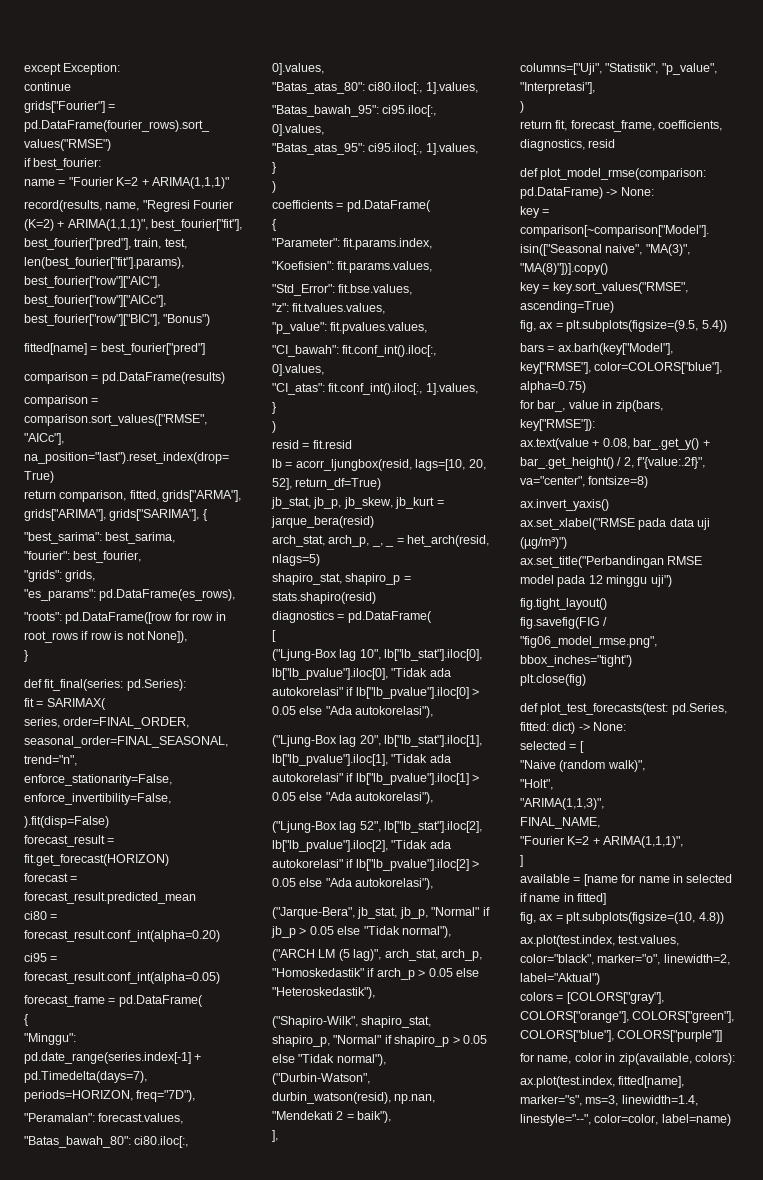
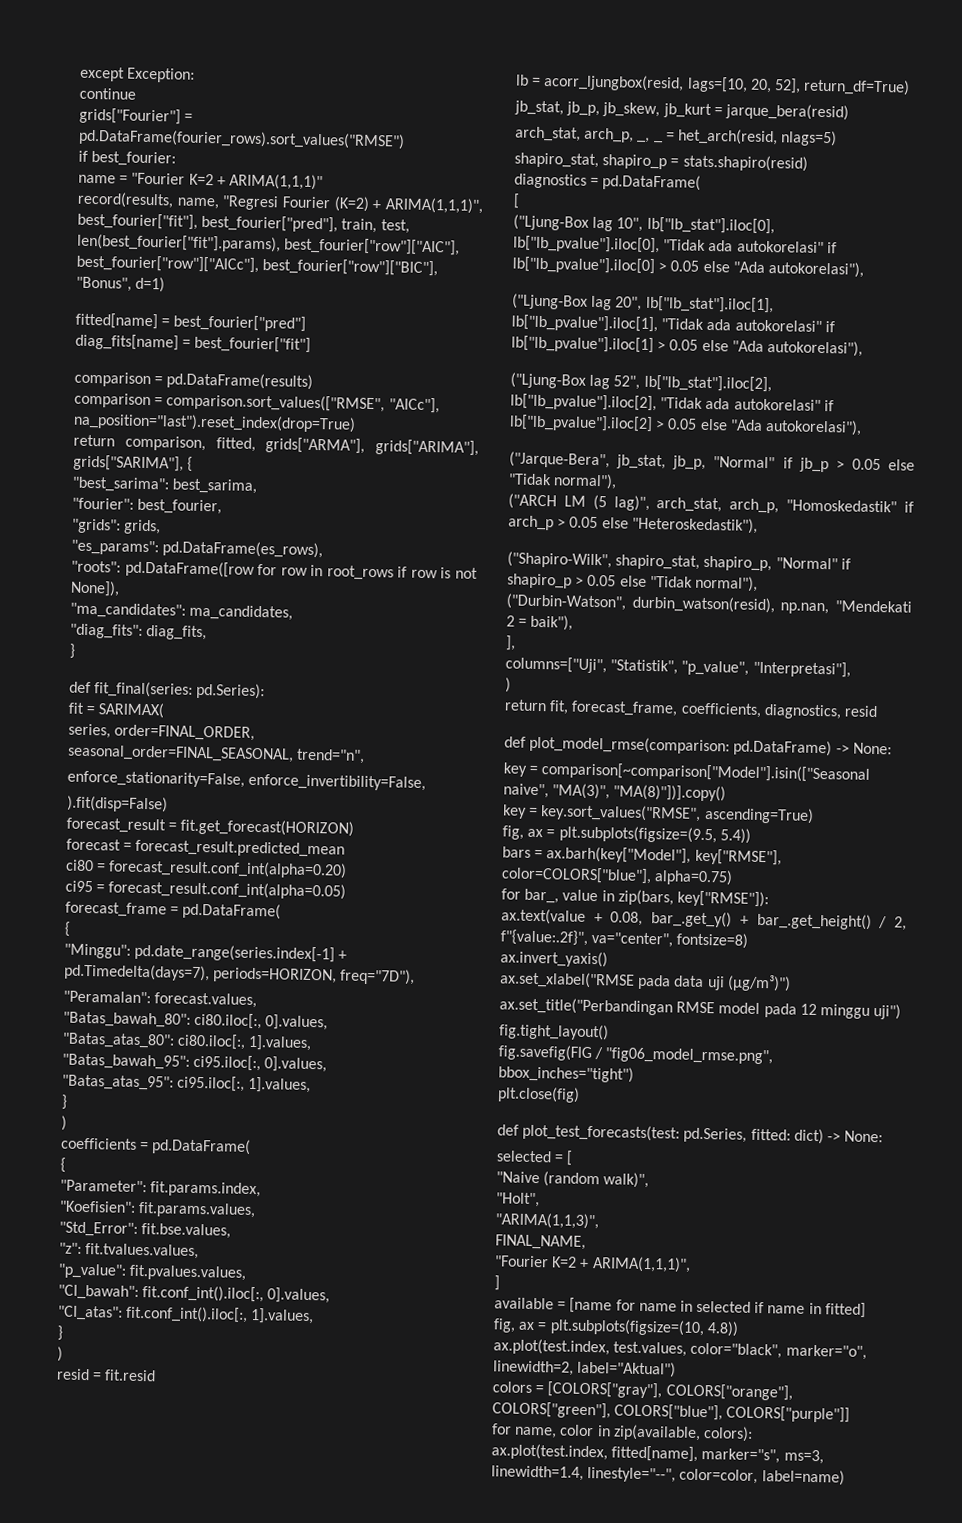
- record(results, name, "Regresi Fourier (K=2) + ARIMA(1,1,1)", best_fourier["fit"], best_fourier["pred"], train, test, len(best_fourier["fit"].params), best_fourier["row"]["AIC"], best_fourier["row"]["AICc"], best_fourier["row"]["BIC"], "Bonus")
+ record(results, name, "Regresi Fourier (K=2) + ARIMA(1,1,1)", best_fourier["fit"], best_fourier["pred"], train, test, len(best_fourier["fit"].params), best_fourier["row"]["AIC"], best_fourier["row"]["AICc"], best_fourier["row"]["BIC"], "Bonus", d=1)
+ diag_fits[name] = best_fourier["fit"]
+ "ma_candidates": ma_candidates,
+ "diag_fits": diag_fits,

